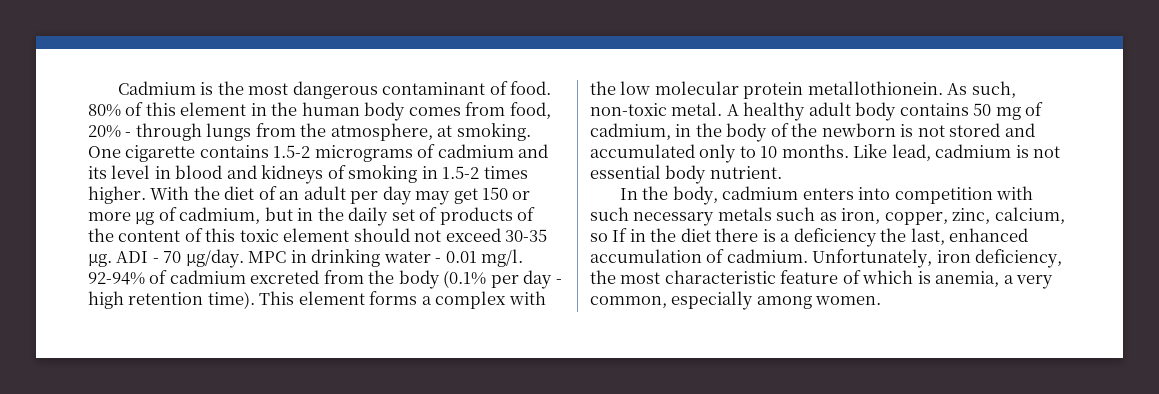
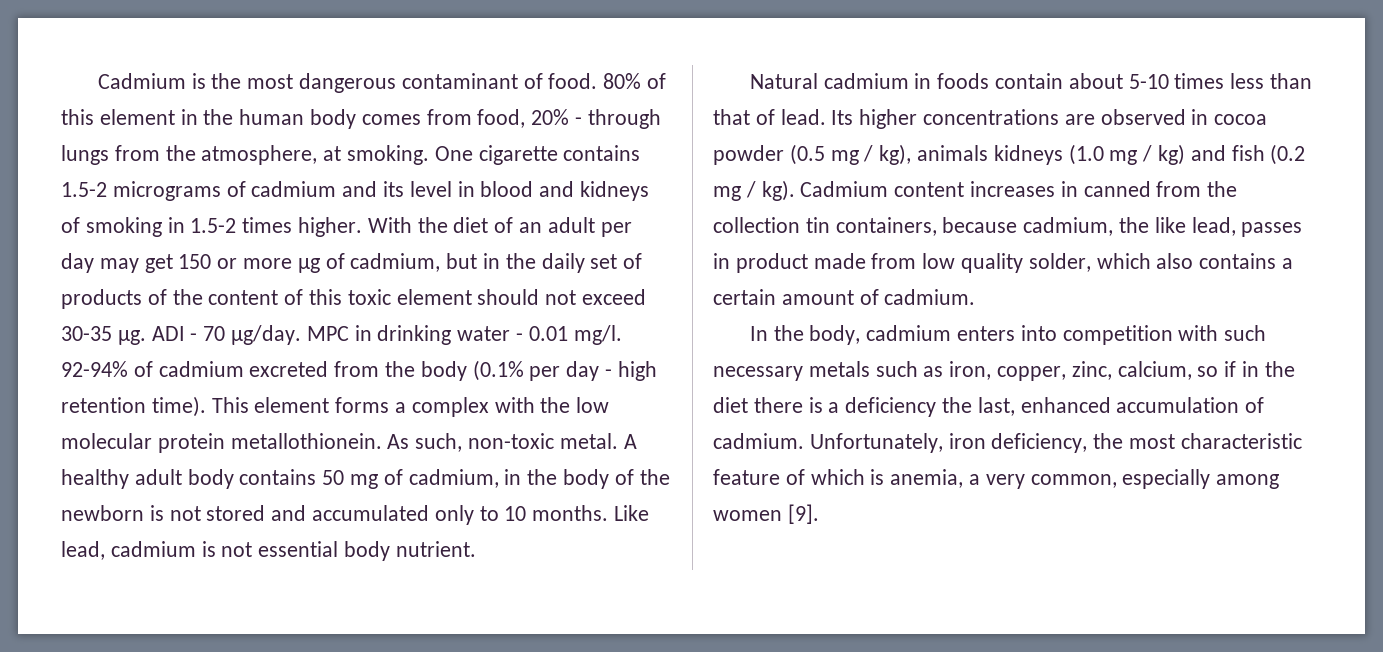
+ Natural cadmium in foods contain about 5-10 times less than that of lead. Its higher concentrations are observed in cocoa powder (0.5 mg / kg), animals kidneys (1.0 mg / kg) and fish (0.2 mg / kg). Cadmium content increases in canned from the collection tin containers, because cadmium, the like lead, passes in product made from low quality solder, which also contains a certain amount of cadmium.
- In the body, cadmium enters into competition with such necessary metals such as iron, copper, zinc, calcium, so If in the diet there is a deficiency the last, enhanced accumulation of cadmium.
+ In the body, cadmium enters into competition with such necessary metals such as iron, copper, zinc, calcium, so if in the diet there is a deficiency the last, enhanced accumulation of cadmium.
- Unfortunately, iron deficiency, the most characteristic feature of which is anemia, a very common, especially among women.
+ Unfortunately, iron deficiency, the most characteristic feature of which is anemia, a very common, especially among women [9].

